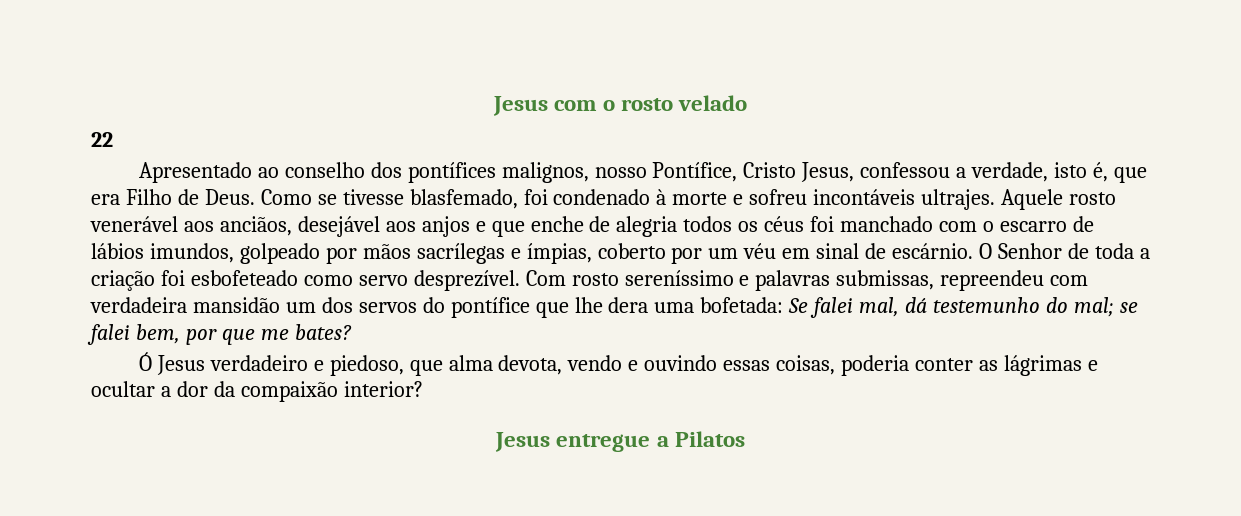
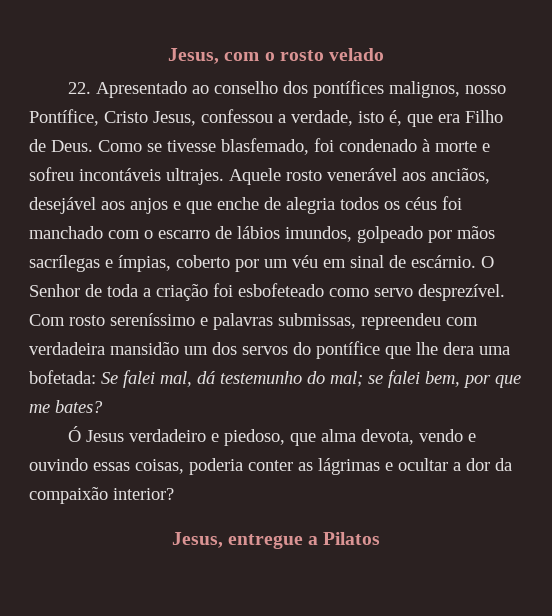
- Jesus com o rosto velado
+ Jesus, com o rosto velado
- 22
- Apresentado ao conselho dos pontífices malignos, nosso Pontífice, Cristo Jesus, confessou a verdade, isto é, que era Filho de Deus.
+ 22. Apresentado ao conselho dos pontífices malignos, nosso Pontífice, Cristo Jesus, confessou a verdade, isto é, que era Filho de Deus.
- Jesus entregue a Pilatos
+ Jesus, entregue a Pilatos

